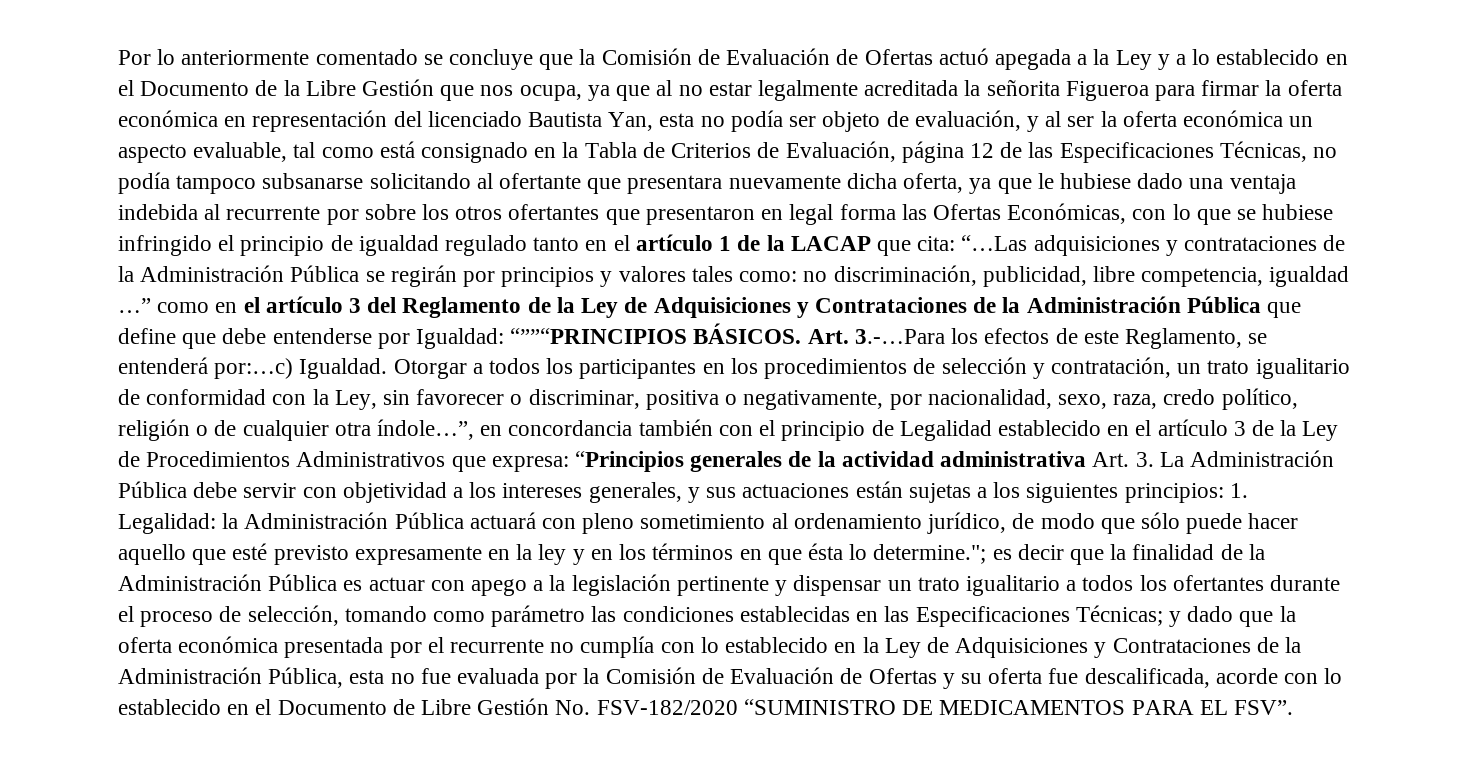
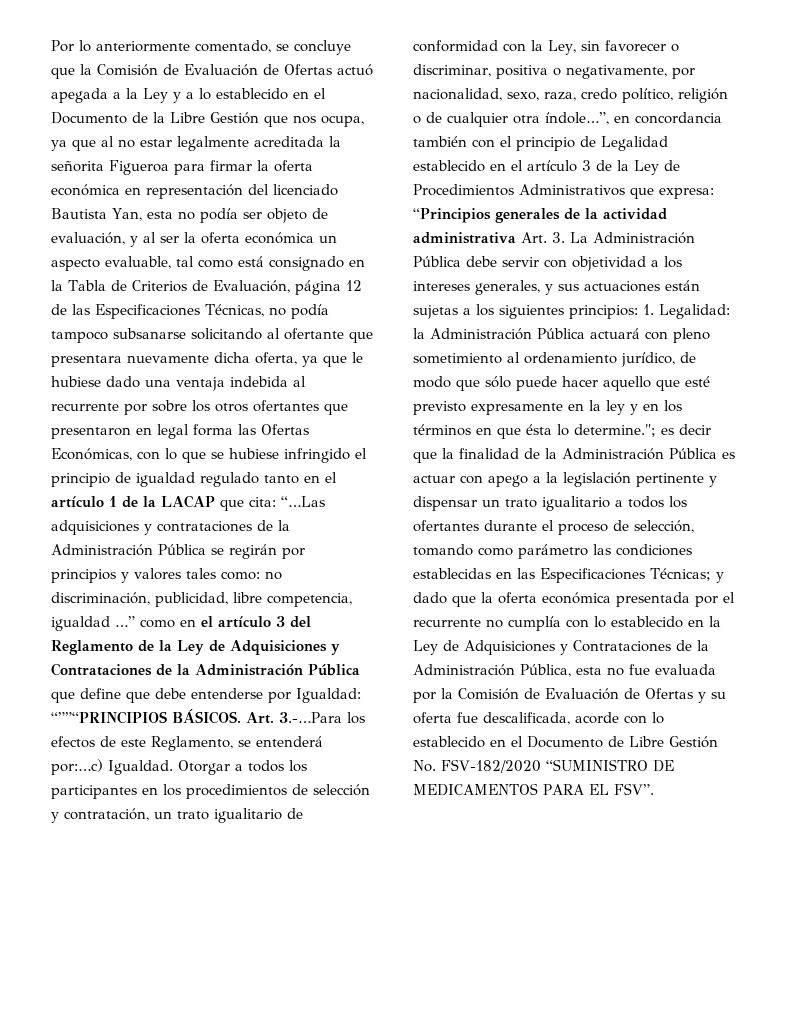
- Por lo anteriormente comentado se concluye que la Comisión de Evaluación de Ofertas actuó apegada a la Ley y a lo establecido en el Documento de la Libre Gestión que nos ocupa, ya que al no estar legalmente acreditada la señorita Figueroa para firmar la oferta económica en representación del licenciado Bautista Yan, esta no podía ser objeto de evaluación, y al ser la oferta económica un aspecto evaluable, tal como está consignado en la Tabla de Criterios de Evaluación, página 12 de las Especificaciones Técnicas, no podía tampoco subsanarse solicitando al ofertante que presentara nuevamente dicha oferta, ya que le hubiese dado una ventaja indebida al recurrente por sobre los otros ofertantes que presentaron en legal forma las Ofertas Económicas, con lo que se hubiese infringido el principio de igualdad regulado tanto en el artículo 1 de la LACAP que cita:
+ Por lo anteriormente comentado, se concluye que la Comisión de Evaluación de Ofertas actuó apegada a la Ley y a lo establecido en el Documento de la Libre Gestión que nos ocupa, ya que al no estar legalmente acreditada la señorita Figueroa para firmar la oferta económica en representación del licenciado Bautista Yan, esta no podía ser objeto de evaluación, y al ser la oferta económica un aspecto evaluable, tal como está consignado en la Tabla de Criterios de Evaluación, página 12 de las Especificaciones Técnicas, no podía tampoco subsanarse solicitando al ofertante que presentara nuevamente dicha oferta, ya que le hubiese dado una ventaja indebida al recurrente por sobre los otros ofertantes que presentaron en legal forma las Ofertas Económicas, con lo que se hubiese infringido el principio de igualdad regulado tanto en el artículo 1 de la LACAP que cita:

